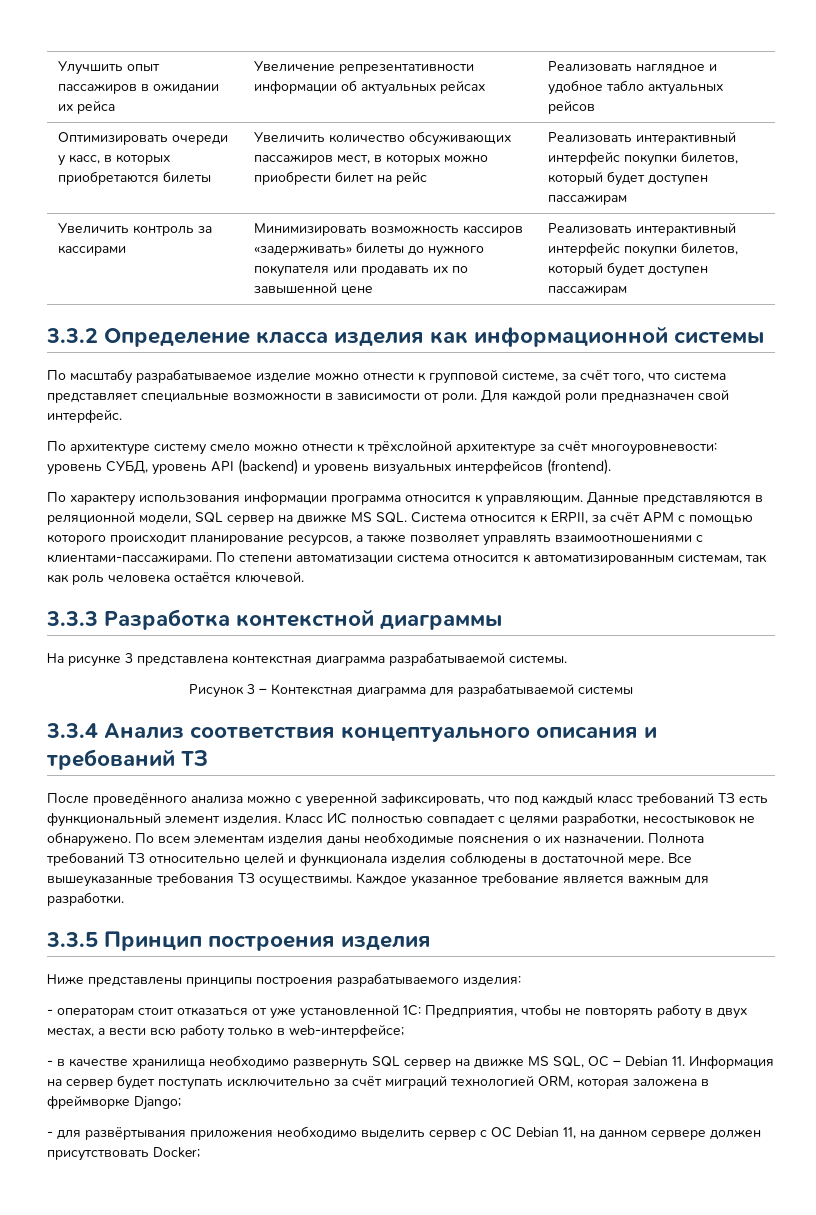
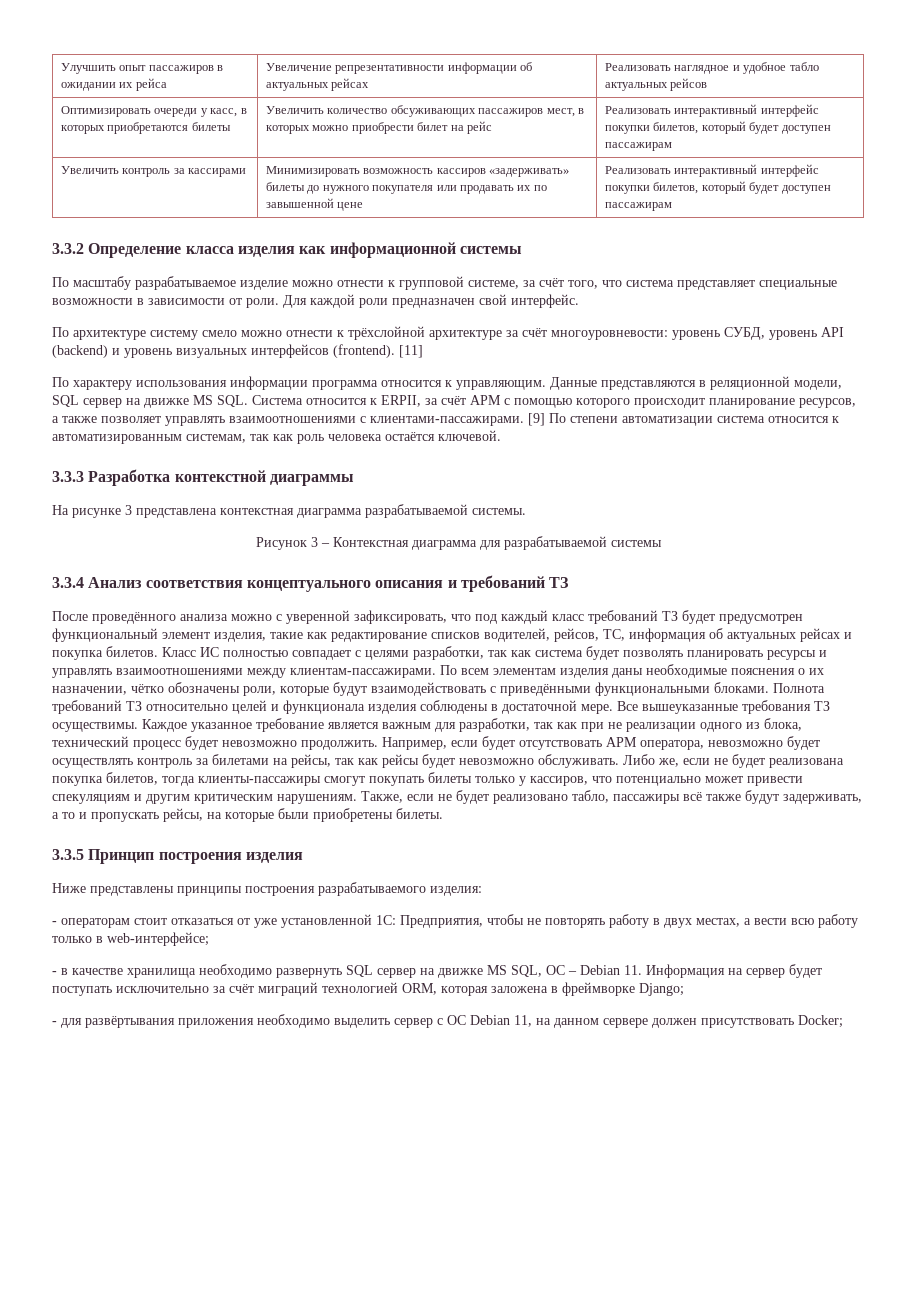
+ [11]
- По степени автоматизации система относится к автоматизированным системам, так как роль человека остаётся ключевой.
+ [9] По степени автоматизации система относится к автоматизированным системам, так как роль человека остаётся ключевой.
- После проведённого анализа можно с уверенной зафиксировать, что под каждый класс требований ТЗ есть функциональный элемент изделия.
+ После проведённого анализа можно с уверенной зафиксировать, что под каждый класс требований ТЗ будет предусмотрен функциональный элемент изделия, такие как редактирование списков водителей, рейсов, ТС, информация об актуальных рейсах и покупка билетов.
- Класс ИС полностью совпадает с целями разработки, несостыковок не обнаружено.
+ Класс ИС полностью совпадает с целями разработки, так как система будет позволять планировать ресурсы и управлять взаимоотношениями между клиентам-пассажирами.
- По всем элементам изделия даны необходимые пояснения о их назначении.
+ По всем элементам изделия даны необходимые пояснения о их назначении, чётко обозначены роли, которые будут взаимодействовать с приведёнными функциональными блоками.
- Каждое указанное требование является важным для разработки.
+ Каждое указанное требование является важным для разработки, так как при не реализации одного из блока, технический процесс будет невозможно продолжить. Например, если будет отсутствовать АРМ оператора, невозможно будет осуществлять контроль за билетами на рейсы, так как рейсы будет невозможно обслуживать. Либо же, если не будет реализована покупка билетов, тогда клиенты-пассажиры смогут покупать билеты только у кассиров, что потенциально может привести спекуляциям и другим критическим нарушениям. Также, если не будет реализовано табло, пассажиры всё также будут задерживать, а то и пропускать рейсы, на которые были приобретены билеты.

